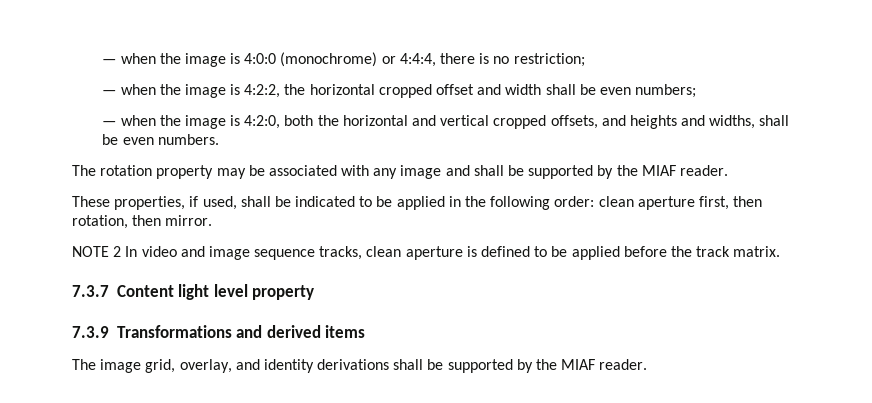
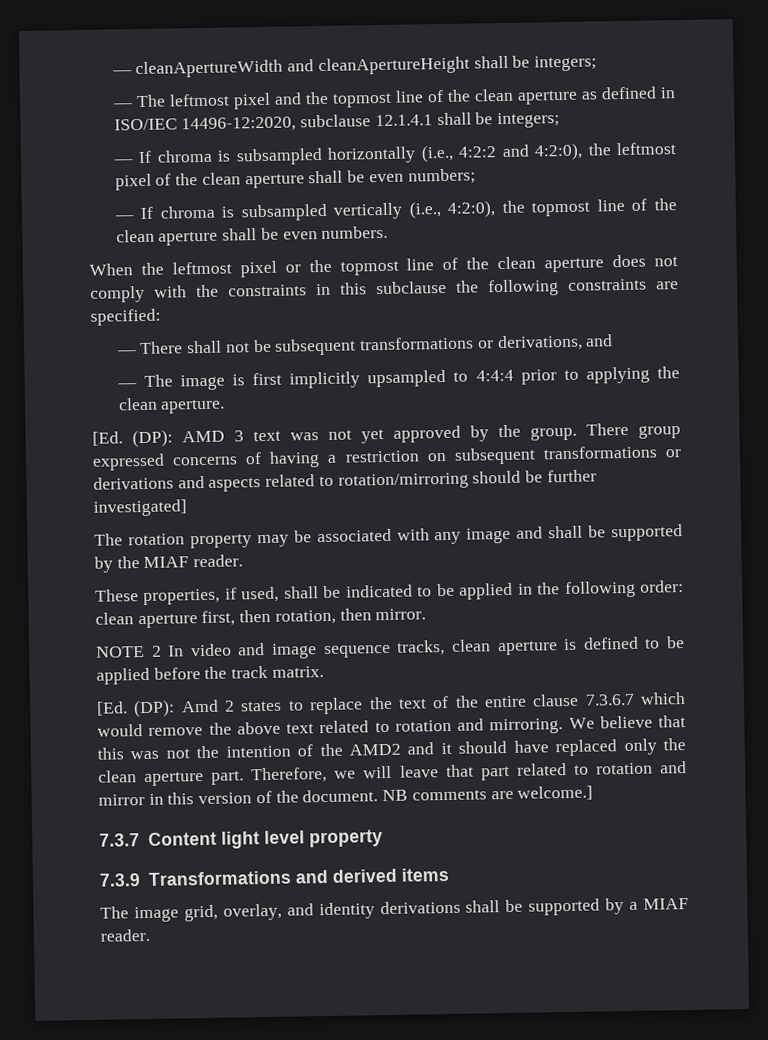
- — when the image is 4:0:0 (monochrome) or 4:4:4, there is no restriction;
- — when the image is 4:2:2, the horizontal cropped offset and width shall be even numbers;
+ — cleanApertureWidth and cleanApertureHeight shall be integers;
+ — The leftmost pixel and the topmost line of the clean aperture as defined in ISO/IEC 14496-12:2020, subclause 12.1.4.1 shall be integers;
+ — If chroma is subsampled horizontally (i.e., 4:2:2 and 4:2:0), the leftmost pixel of the clean aperture shall be even numbers;
- — when the image is 4:2:0, both the horizontal and vertical cropped offsets, and heights and widths, shall be even numbers.
+ — If chroma is subsampled vertically (i.e., 4:2:0), the topmost line of the clean aperture shall be even numbers.
+ When the leftmost pixel or the topmost line of the clean aperture does not comply with the constraints in this subclause the following constraints are specified:
+ — There shall not be subsequent transformations or derivations, and
+ — The image is first implicitly upsampled to 4:4:4 prior to applying the clean aperture.
+ [Ed. (DP): AMD 3 text was not yet approved by the group. There group expressed concerns of having a restriction on subsequent transformations or derivations and aspects related to rotation/mirroring should be further investigated]
+ [Ed. (DP): Amd 2 states to replace the text of the entire clause 7.3.6.7 which would remove the above text related to rotation and mirroring. We believe that this was not the intention of the AMD2 and it should have replaced only the clean aperture part. Therefore, we will leave that part related to rotation and mirror in this version of the document. NB comments are welcome.]
- The image grid, overlay, and identity derivations shall be supported by the MIAF reader.
+ The image grid, overlay, and identity derivations shall be supported by a MIAF reader.

